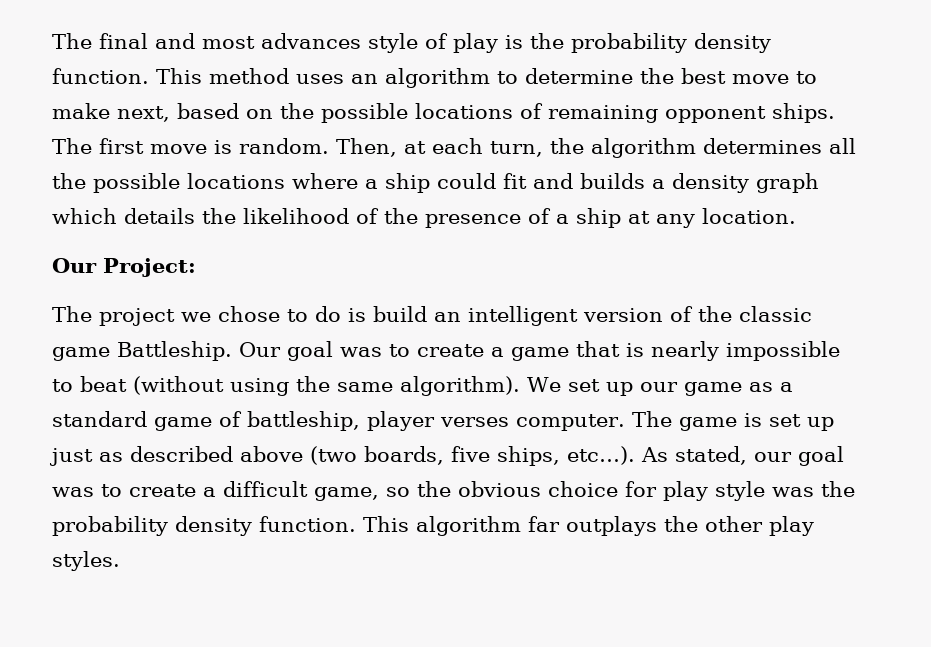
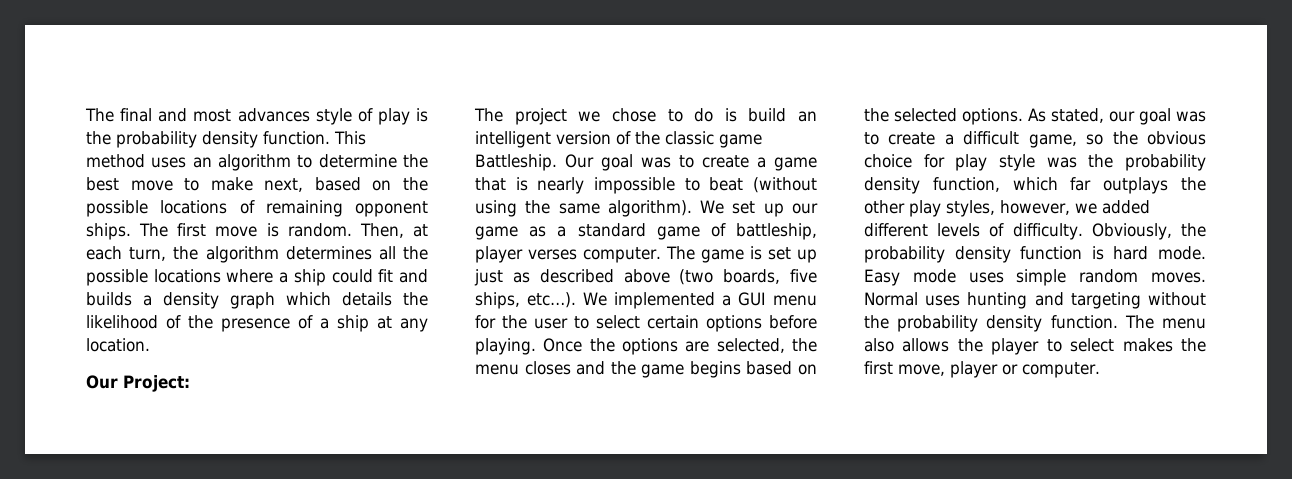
+ We implemented a GUI menu for the user to select certain options before playing. Once the options are selected, the menu closes and the game begins based on the selected options.
- As stated, our goal was to create a difficult game, so the obvious choice for play style was the probability density function. This algorithm far outplays the other play styles.
+ As stated, our goal was to create a difficult game, so the obvious choice for play style was the probability density function, which far outplays the other play styles, however, we added different levels of difficulty. Obviously, the probability density function is hard mode. Easy mode uses simple random moves. Normal uses hunting and targeting without the probability density function. The menu also allows the player to select makes the first move, player or computer.

